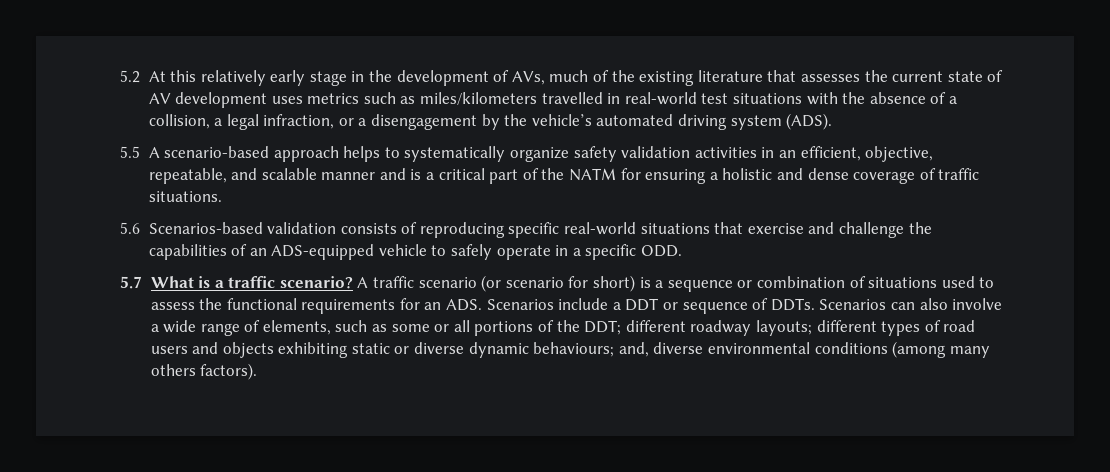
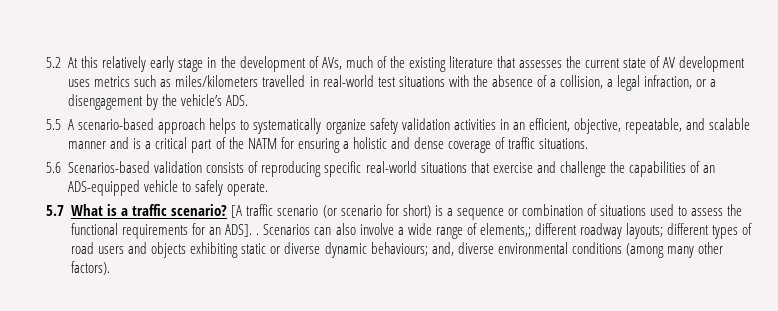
- 5.2 At this relatively early stage in the development of AVs, much of the existing literature that assesses the current state of AV development uses metrics such as miles/kilometers travelled in real-world test situations with the absence of a collision, a legal infraction, or a disengagement by the vehicle’s automated driving system (ADS).
+ 5.2 At this relatively early stage in the development of AVs, much of the existing literature that assesses the current state of AV development uses metrics such as miles/kilometers travelled in real-world test situations with the absence of a collision, a legal infraction, or a disengagement by the vehicle’s ADS.
- 5.6 Scenarios-based validation consists of reproducing specific real-world situations that exercise and challenge the capabilities of an ADS-equipped vehicle to safely operate in a specific ODD.
+ 5.6 Scenarios-based validation consists of reproducing specific real-world situations that exercise and challenge the capabilities of an ADS-equipped vehicle to safely operate.
- A traffic scenario (or scenario for short) is a sequence or combination of situations used to assess the functional requirements for an ADS. Scenarios include a DDT or sequence of DDTs.
+ [A traffic scenario (or scenario for short) is a sequence or combination of situations used to assess the functional requirements for an ADS]. .
- Scenarios can also involve a wide range of elements, such as some or all portions of the DDT; different roadway layouts; different types of road users and objects exhibiting static or diverse dynamic behaviours; and, diverse environmental conditions (among many others factors).
+ Scenarios can also involve a wide range of elements,; different roadway layouts; different types of road users and objects exhibiting static or diverse dynamic behaviours; and, diverse environmental conditions (among many other factors).

